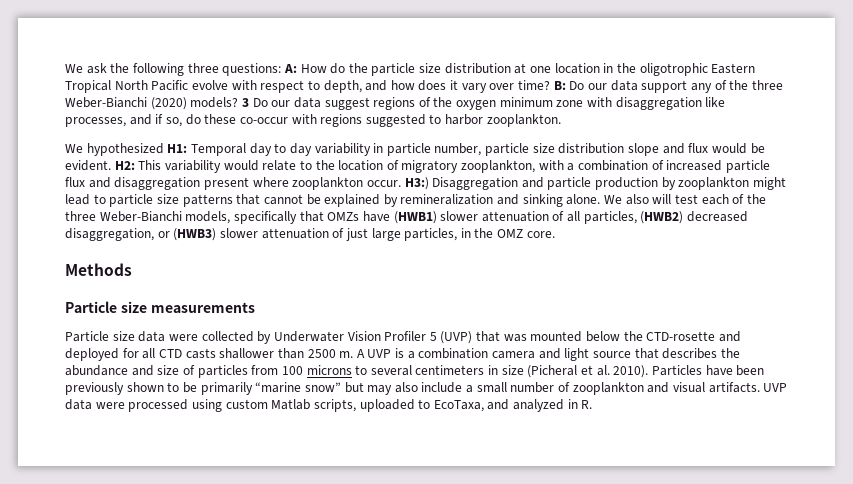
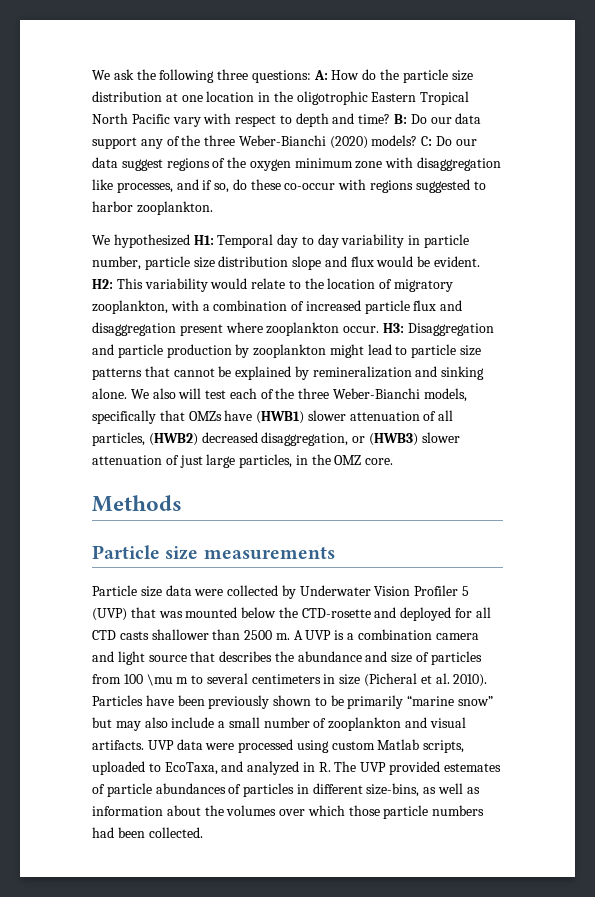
- We ask the following three questions: A: How do the particle size distribution at one location in the oligotrophic Eastern Tropical North Pacific evolve with respect to depth, and how does it vary over time?
+ We ask the following three questions: A: How do the particle size distribution at one location in the oligotrophic Eastern Tropical North Pacific vary with respect to depth and time?
- 3 Do our data suggest regions of the oxygen minimum zone with disaggregation like processes, and if so, do these co-occur with regions suggested to harbor zooplankton.
+ C: Do our data suggest regions of the oxygen minimum zone with disaggregation like processes, and if so, do these co-occur with regions suggested to harbor zooplankton.
- H3:) Disaggregation and particle production by zooplankton might lead to particle size patterns that cannot be explained by remineralization and sinking alone.
+ H3: Disaggregation and particle production by zooplankton might lead to particle size patterns that cannot be explained by remineralization and sinking alone.
- A UVP is a combination camera and light source that describes the abundance and size of particles from 100 microns to several centimeters in size (Picheral et al. 2010).
+ A UVP is a combination camera and light source that describes the abundance and size of particles from 100 \mu m to several centimeters in size (Picheral et al. 2010).
- UVP data were processed using custom Matlab scripts, uploaded to EcoTaxa, and analyzed in R.
+ UVP data were processed using custom Matlab scripts, uploaded to EcoTaxa, and analyzed in R. The UVP provided estemates of particle abundances of particles in different size-bins, as well as information about the volumes over which those particle numbers had been collected.

